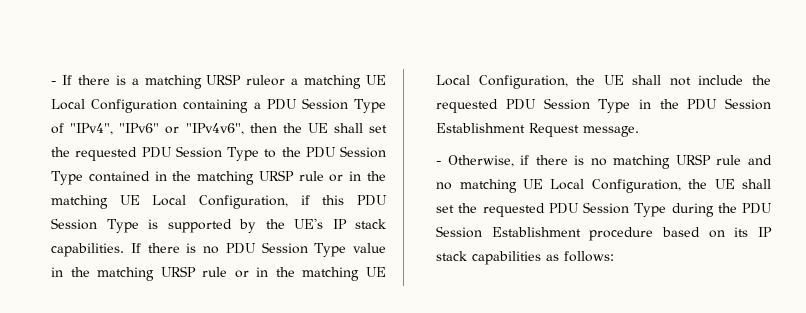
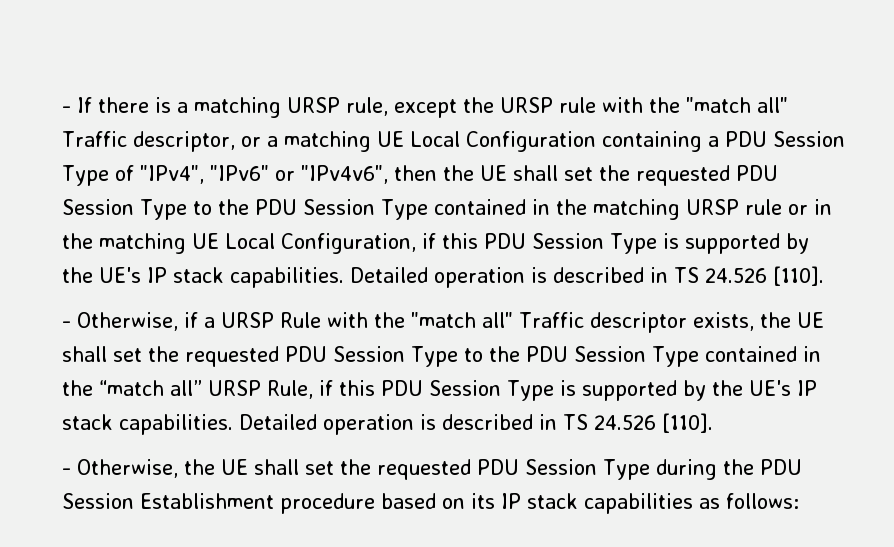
- - If there is a matching URSP ruleor a matching UE Local Configuration containing a PDU Session Type of "IPv4", "IPv6" or "IPv4v6", then the UE shall set the requested PDU Session Type to the PDU Session Type contained in the matching URSP rule or in the matching UE Local Configuration, if this PDU Session Type is supported by the UE's IP stack capabilities. If there is no PDU Session Type value in the matching URSP rule or in the matching UE Local Configuration, the UE shall not include the requested PDU Session Type in the PDU Session Establishment Request message.
- - Otherwise, if there is no matching URSP rule and no matching UE Local Configuration, the UE shall set the requested PDU Session Type during the PDU Session Establishment procedure based on its IP stack capabilities as follows:
+ - If there is a matching URSP rule, except the URSP rule with the "match all" Traffic descriptor, or a matching UE Local Configuration containing a PDU Session Type of "IPv4", "IPv6" or "IPv4v6", then the UE shall set the requested PDU Session Type to the PDU Session Type contained in the matching URSP rule or in the matching UE Local Configuration, if this PDU Session Type is supported by the UE's IP stack capabilities. Detailed operation is described in TS 24.526 [110].
+ - Otherwise, if a URSP Rule with the "match all" Traffic descriptor exists, the UE shall set the requested PDU Session Type to the PDU Session Type contained in the “match all” URSP Rule, if this PDU Session Type is supported by the UE's IP stack capabilities. Detailed operation is described in TS 24.526 [110].
+ - Otherwise, the UE shall set the requested PDU Session Type during the PDU Session Establishment procedure based on its IP stack capabilities as follows:

